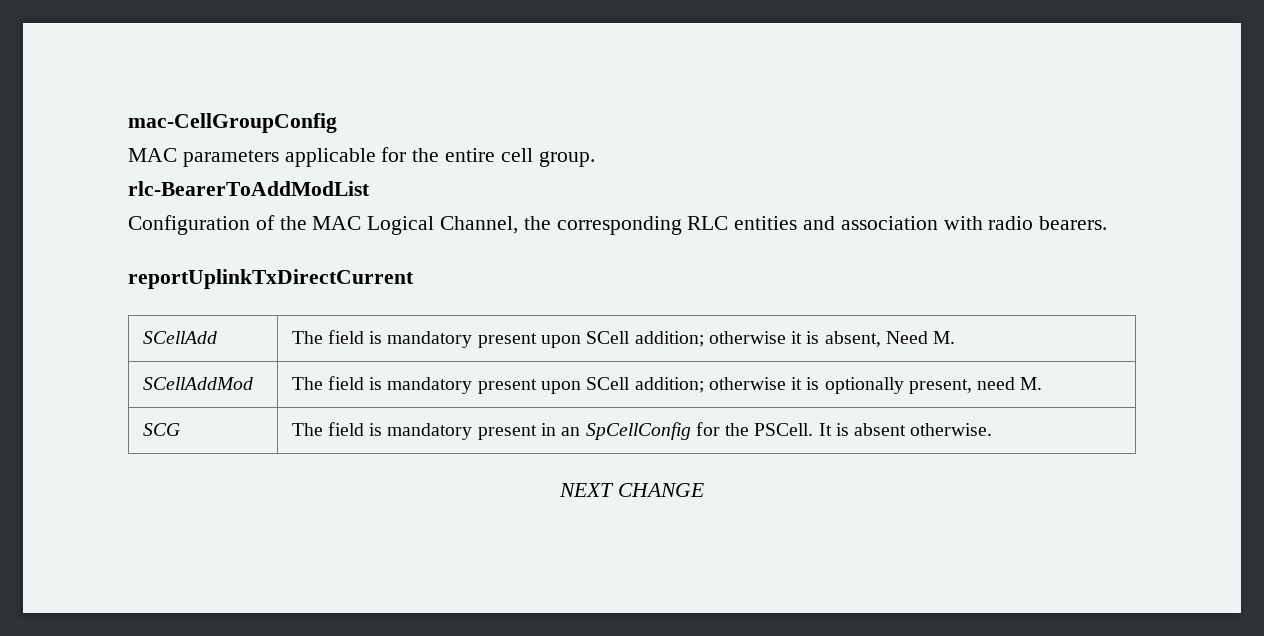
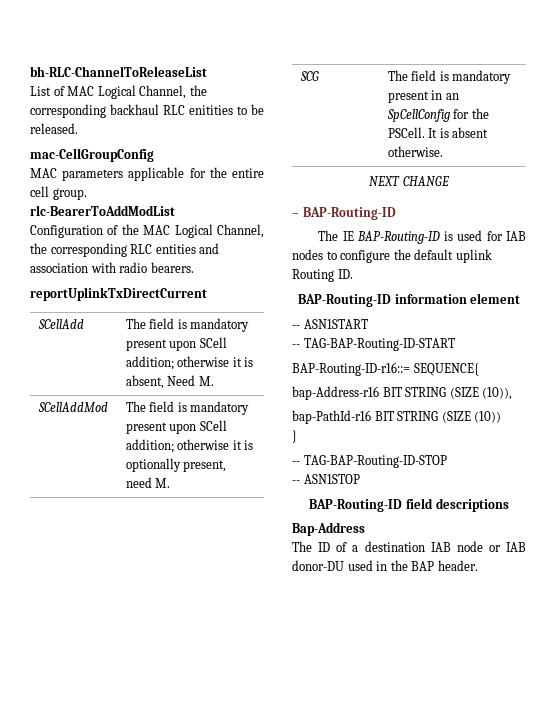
+ bh-RLC-ChannelToReleaseList
+ List of MAC Logical Channel, the corresponding backhaul RLC enitities to be released.
+ – BAP-Routing-ID
+ The IE BAP-Routing-ID is used for IAB nodes to configure the default uplink Routing ID.
+ BAP-Routing-ID information element
+ -- ASN1START
+ -- TAG-BAP-Routing-ID-START
+ BAP-Routing-ID-r16::= SEQUENCE{
+ bap-Address-r16 BIT STRING (SIZE (10)),
+ bap-PathId-r16 BIT STRING (SIZE (10))
+ }
+ -- TAG-BAP-Routing-ID-STOP
+ -- ASN1STOP
+ BAP-Routing-ID field descriptions
+ Bap-Address
+ The ID of a destination IAB node or IAB donor-DU used in the BAP header.

